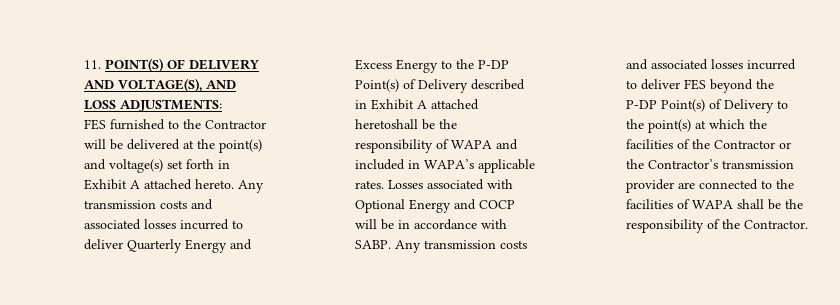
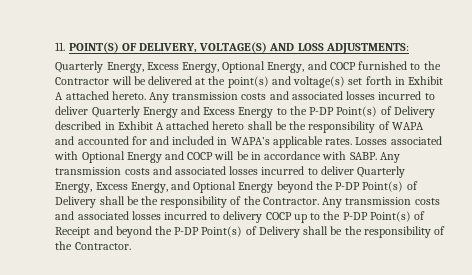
- 11. POINT(S) OF DELIVERY AND VOLTAGE(S), AND LOSS ADJUSTMENTS:
+ 11. POINT(S) OF DELIVERY, VOLTAGE(S) AND LOSS ADJUSTMENTS:
- FES furnished to the Contractor will be delivered at the point(s) and voltage(s) set forth in Exhibit A attached hereto.
+ Quarterly Energy, Excess Energy, Optional Energy, and COCP furnished to the Contractor will be delivered at the point(s) and voltage(s) set forth in Exhibit A attached hereto.
- Any transmission costs and associated losses incurred to deliver Quarterly Energy and Excess Energy to the P-DP Point(s) of Delivery described in Exhibit A attached heretoshall be the responsibility of WAPA and included in WAPA’s applicable rates.
+ Any transmission costs and associated losses incurred to deliver Quarterly Energy and Excess Energy to the P-DP Point(s) of Delivery described in Exhibit A attached hereto shall be the responsibility of WAPA and accounted for and included in WAPA’s applicable rates.
- Any transmission costs and associated losses incurred to deliver FES beyond the P-DP Point(s) of Delivery to the point(s) at which the facilities of the Contractor or the Contractor’s transmission provider are connected to the facilities of WAPA shall be the responsibility of the Contractor.
+ Any transmission costs and associated losses incurred to deliver Quarterly Energy, Excess Energy, and Optional Energy beyond the P-DP Point(s) of Delivery shall be the responsibility of the Contractor. Any transmission costs and associated losses incurred to delivery COCP up to the P-DP Point(s) of Receipt and beyond the P-DP Point(s) of Delivery shall be the responsibility of the Contractor.

